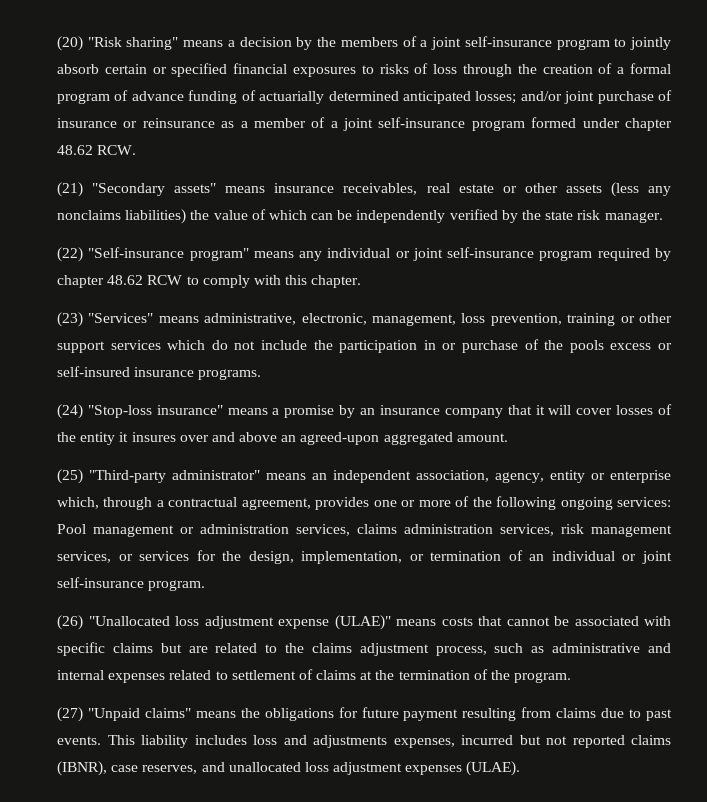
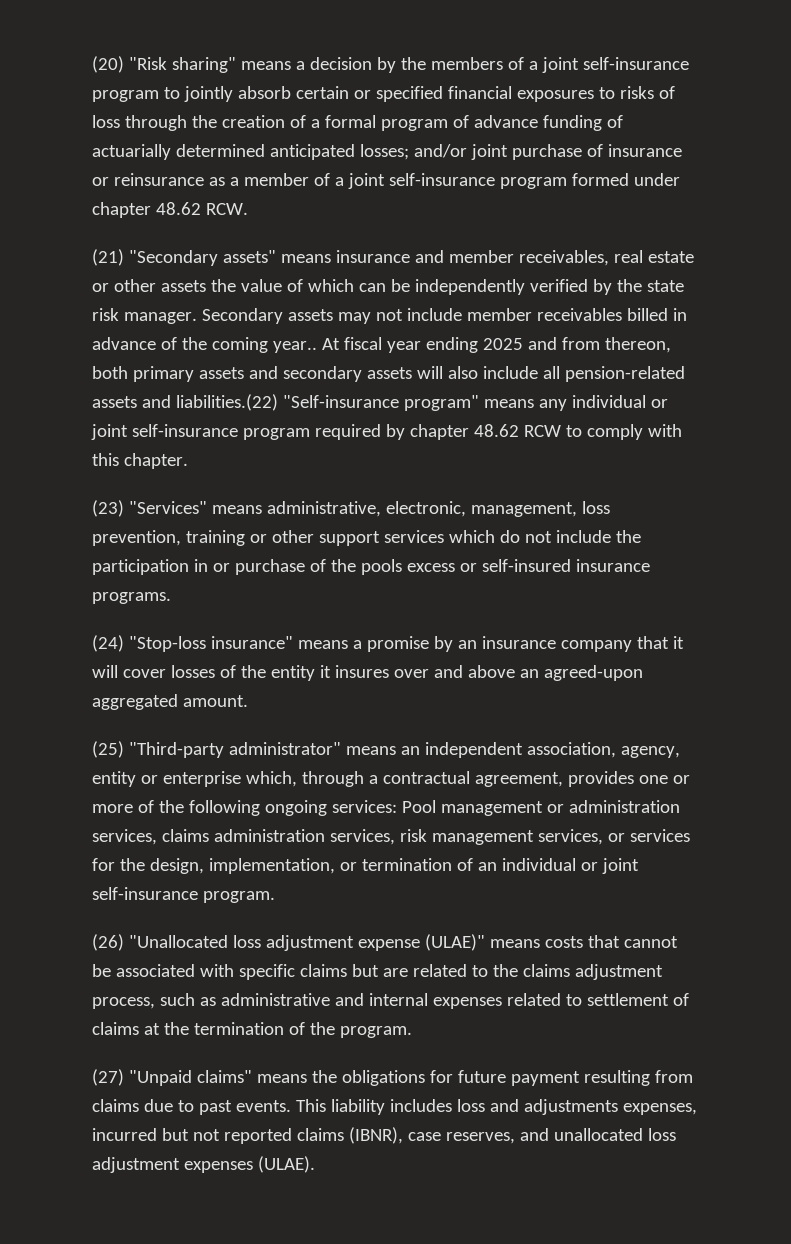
- (21) "Secondary assets" means insurance receivables, real estate or other assets (less any nonclaims liabilities) the value of which can be independently verified by the state risk manager.
- (22) "Self-insurance program" means any individual or joint self-insurance program required by chapter 48.62 RCW to comply with this chapter.
+ (21) "Secondary assets" means insurance and member receivables, real estate or other assets the value of which can be independently verified by the state risk manager. Secondary assets may not include member receivables billed in advance of the coming year.. At fiscal year ending 2025 and from thereon, both primary assets and secondary assets will also include all pension-related assets and liabilities.(22) "Self-insurance program" means any individual or joint self-insurance program required by chapter 48.62 RCW to comply with this chapter.

